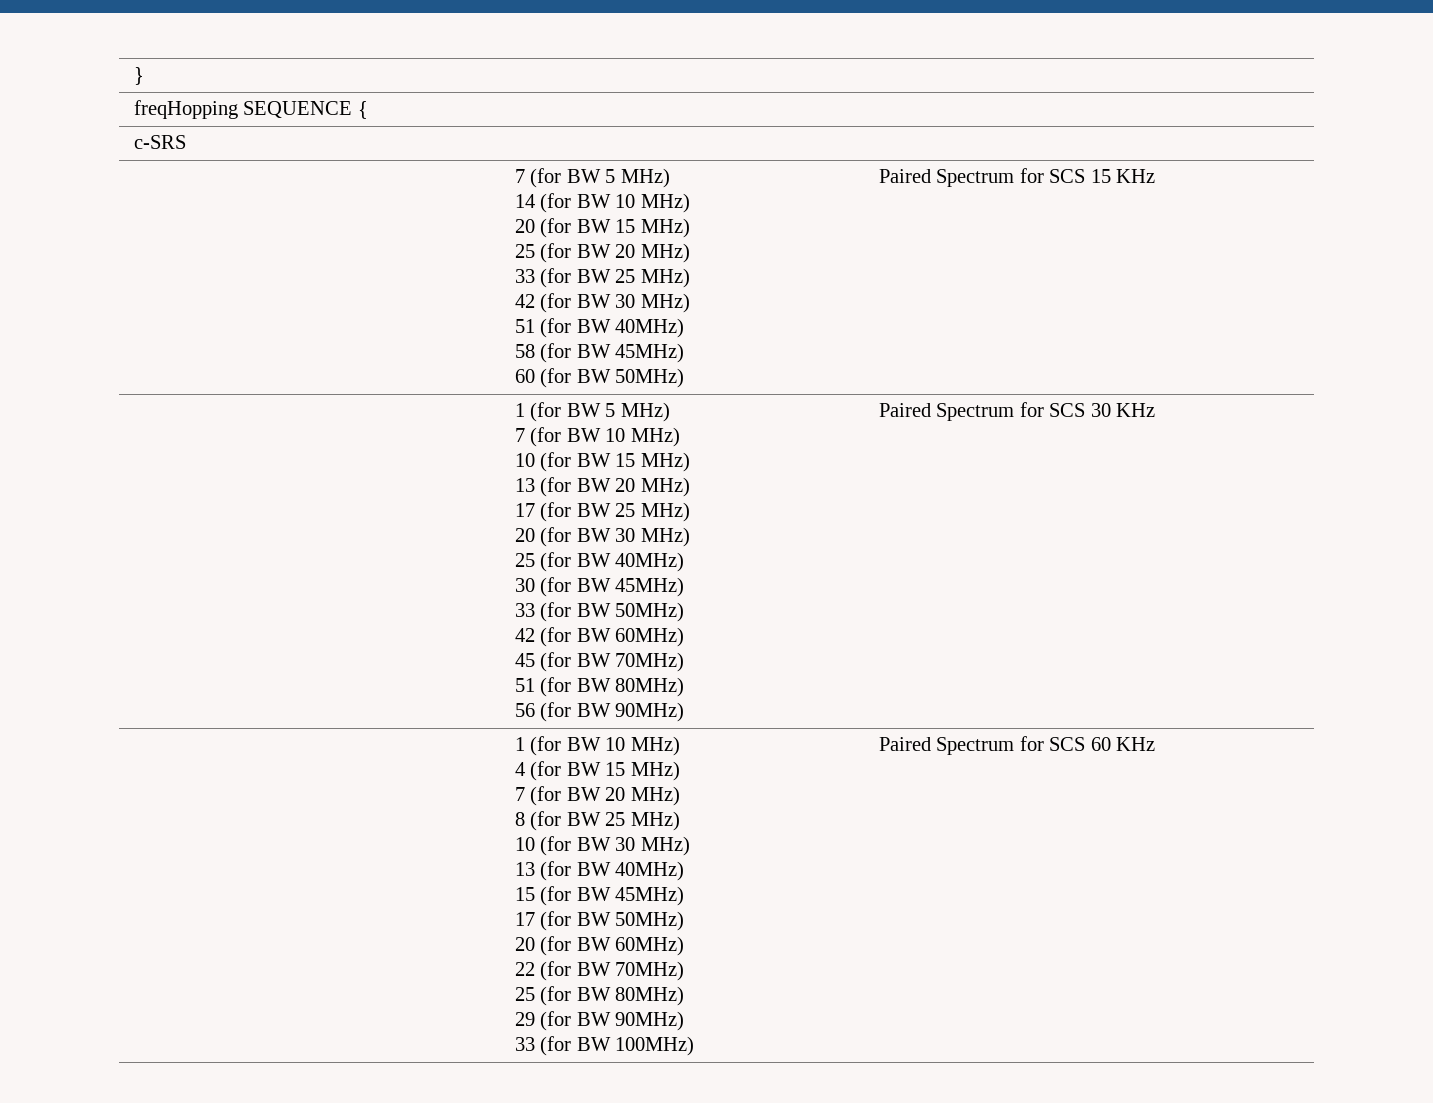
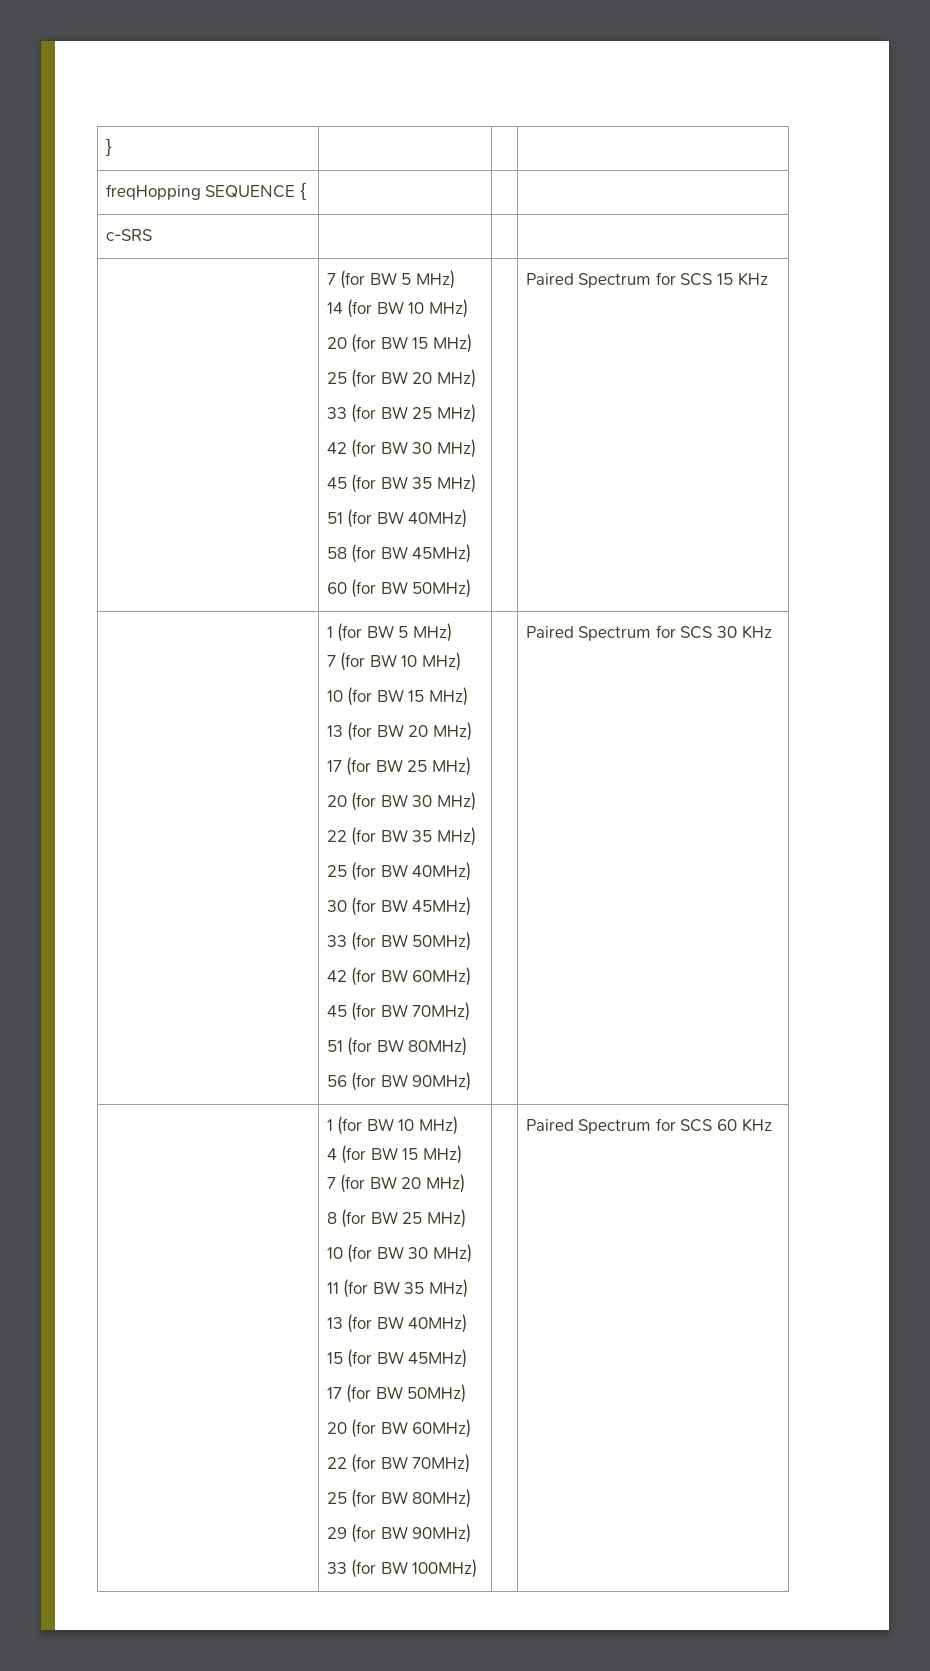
+ 45 (for BW 35 MHz)
+ 22 (for BW 35 MHz)
+ 11 (for BW 35 MHz)

